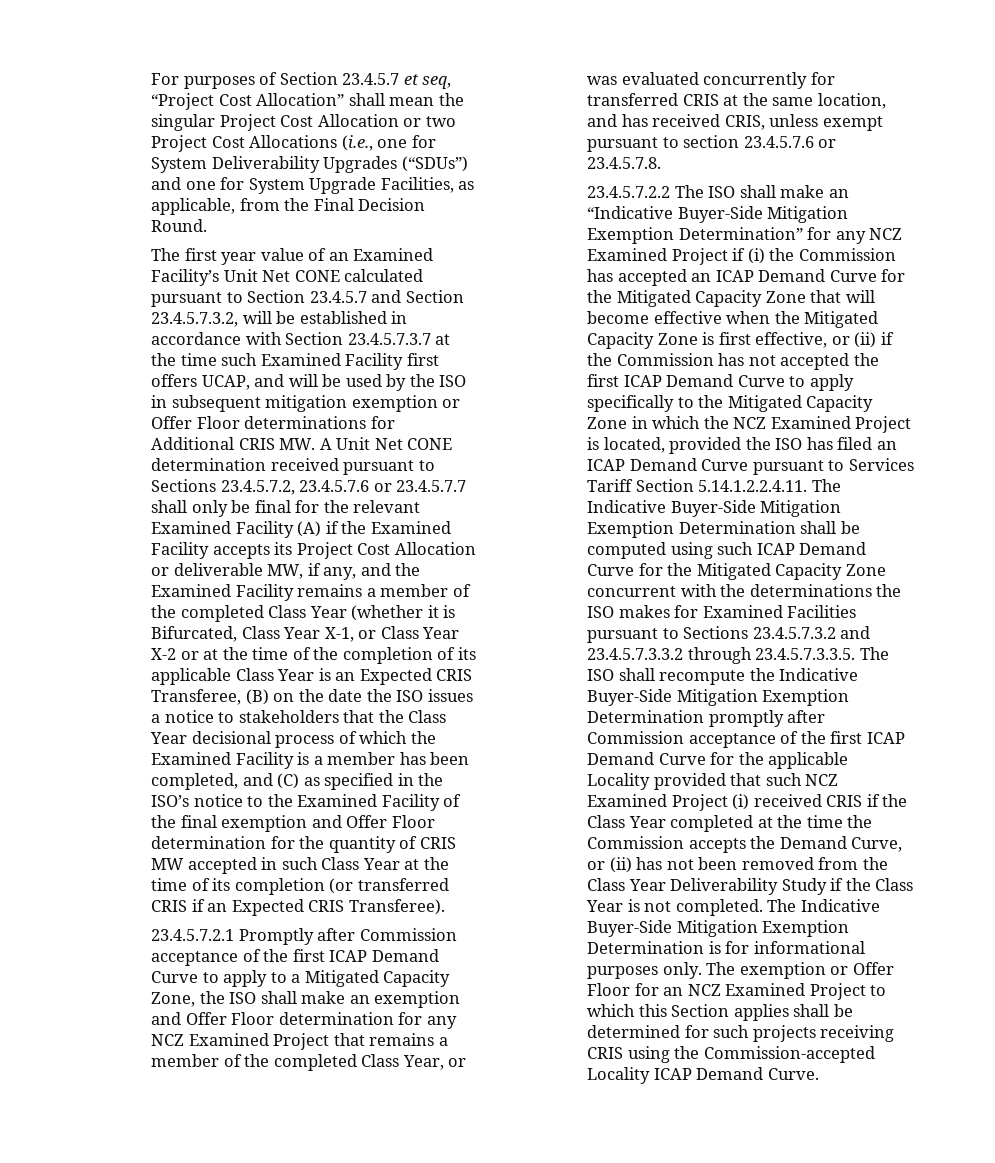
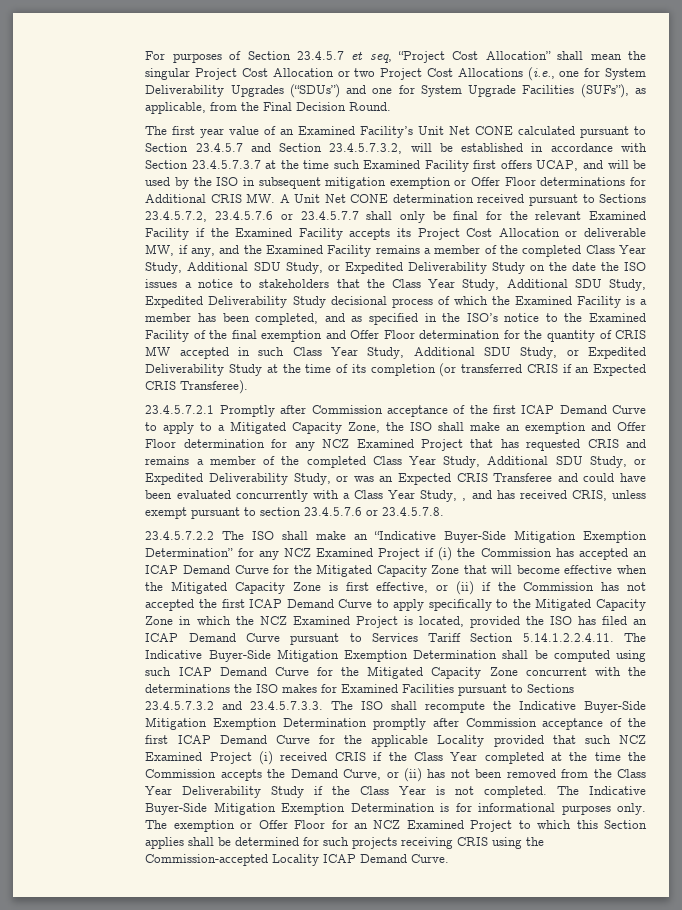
- For purposes of Section 23.4.5.7 et seq, “Project Cost Allocation” shall mean the singular Project Cost Allocation or two Project Cost Allocations (i.e., one for System Deliverability Upgrades (“SDUs”) and one for System Upgrade Facilities, as applicable, from the Final Decision Round.
+ For purposes of Section 23.4.5.7 et seq, “Project Cost Allocation” shall mean the singular Project Cost Allocation or two Project Cost Allocations (i.e., one for System Deliverability Upgrades (“SDUs”) and one for System Upgrade Facilities (SUFs”), as applicable, from the Final Decision Round.
- The first year value of an Examined Facility’s Unit Net CONE calculated pursuant to Section 23.4.5.7 and Section 23.4.5.7.3.2, will be established in accordance with Section 23.4.5.7.3.7 at the time such Examined Facility first offers UCAP, and will be used by the ISO in subsequent mitigation exemption or Offer Floor determinations for Additional CRIS MW. A Unit Net CONE determination received pursuant to Sections 23.4.5.7.2, 23.4.5.7.6 or 23.4.5.7.7 shall only be final for the relevant Examined Facility (A) if the Examined Facility accepts its Project Cost Allocation or deliverable MW, if any, and the Examined Facility remains a member of the completed Class Year (whether it is Bifurcated, Class Year X-1, or Class Year X-2 or at the time of the completion of its applicable Class Year is an Expected CRIS Transferee, (B) on the date the ISO issues a notice to stakeholders that the Class Year decisional process of which the Examined Facility is a member has been completed, and (C) as specified in the ISO’s notice to the Examined Facility of the final exemption and Offer Floor determination for the quantity of CRIS MW accepted in such Class Year at the time of its completion (or transferred CRIS if an Expected CRIS Transferee).
+ The first year value of an Examined Facility’s Unit Net CONE calculated pursuant to Section 23.4.5.7 and Section 23.4.5.7.3.2, will be established in accordance with Section 23.4.5.7.3.7 at the time such Examined Facility first offers UCAP, and will be used by the ISO in subsequent mitigation exemption or Offer Floor determinations for Additional CRIS MW. A Unit Net CONE determination received pursuant to Sections 23.4.5.7.2, 23.4.5.7.6 or 23.4.5.7.7 shall only be final for the relevant Examined Facility if the Examined Facility accepts its Project Cost Allocation or deliverable MW, if any, and the Examined Facility remains a member of the completed Class Year Study, Additional SDU Study, or Expedited Deliverability Study on the date the ISO issues a notice to stakeholders that the Class Year Study, Additional SDU Study, Expedited Deliverability Study decisional process of which the Examined Facility is a member has been completed, and as specified in the ISO’s notice to the Examined Facility of the final exemption and Offer Floor determination for the quantity of CRIS MW accepted in such Class Year Study, Additional SDU Study, or Expedited Deliverability Study at the time of its completion (or transferred CRIS if an Expected CRIS Transferee).
- 23.4.5.7.2.1 Promptly after Commission acceptance of the first ICAP Demand Curve to apply to a Mitigated Capacity Zone, the ISO shall make an exemption and Offer Floor determination for any NCZ Examined Project that remains a member of the completed Class Year, or was evaluated concurrently for transferred CRIS at the same location, and has received CRIS, unless exempt pursuant to section 23.4.5.7.6 or 23.4.5.7.8.
+ 23.4.5.7.2.1 Promptly after Commission acceptance of the first ICAP Demand Curve to apply to a Mitigated Capacity Zone, the ISO shall make an exemption and Offer Floor determination for any NCZ Examined Project that has requested CRIS and remains a member of the completed Class Year Study, Additional SDU Study, or Expedited Deliverability Study, or was an Expected CRIS Transferee and could have been evaluated concurrently with a Class Year Study, , and has received CRIS, unless exempt pursuant to section 23.4.5.7.6 or 23.4.5.7.8.
- 23.4.5.7.2.2 The ISO shall make an “Indicative Buyer-Side Mitigation Exemption Determination” for any NCZ Examined Project if (i) the Commission has accepted an ICAP Demand Curve for the Mitigated Capacity Zone that will become effective when the Mitigated Capacity Zone is first effective, or (ii) if the Commission has not accepted the first ICAP Demand Curve to apply specifically to the Mitigated Capacity Zone in which the NCZ Examined Project is located, provided the ISO has filed an ICAP Demand Curve pursuant to Services Tariff Section 5.14.1.2.2.4.11. The Indicative Buyer-Side Mitigation Exemption Determination shall be computed using such ICAP Demand Curve for the Mitigated Capacity Zone concurrent with the determinations the ISO makes for Examined Facilities pursuant to Sections 23.4.5.7.3.2 and 23.4.5.7.3.3.2 through 23.4.5.7.3.3.5. The ISO shall recompute the Indicative Buyer-Side Mitigation Exemption Determination promptly after Commission acceptance of the first ICAP Demand Curve for the applicable Locality provided that such NCZ Examined Project (i) received CRIS if the Class Year completed at the time the Commission accepts the Demand Curve, or (ii) has not been removed from the Class Year Deliverability Study if the Class Year is not completed.
+ 23.4.5.7.2.2 The ISO shall make an “Indicative Buyer-Side Mitigation Exemption Determination” for any NCZ Examined Project if (i) the Commission has accepted an ICAP Demand Curve for the Mitigated Capacity Zone that will become effective when the Mitigated Capacity Zone is first effective, or (ii) if the Commission has not accepted the first ICAP Demand Curve to apply specifically to the Mitigated Capacity Zone in which the NCZ Examined Project is located, provided the ISO has filed an ICAP Demand Curve pursuant to Services Tariff Section 5.14.1.2.2.4.11. The Indicative Buyer-Side Mitigation Exemption Determination shall be computed using such ICAP Demand Curve for the Mitigated Capacity Zone concurrent with the determinations the ISO makes for Examined Facilities pursuant to Sections 23.4.5.7.3.2 and 23.4.5.7.3.3. The ISO shall recompute the Indicative Buyer-Side Mitigation Exemption Determination promptly after Commission acceptance of the first ICAP Demand Curve for the applicable Locality provided that such NCZ Examined Project (i) received CRIS if the Class Year completed at the time the Commission accepts the Demand Curve, or (ii) has not been removed from the Class Year Deliverability Study if the Class Year is not completed.

